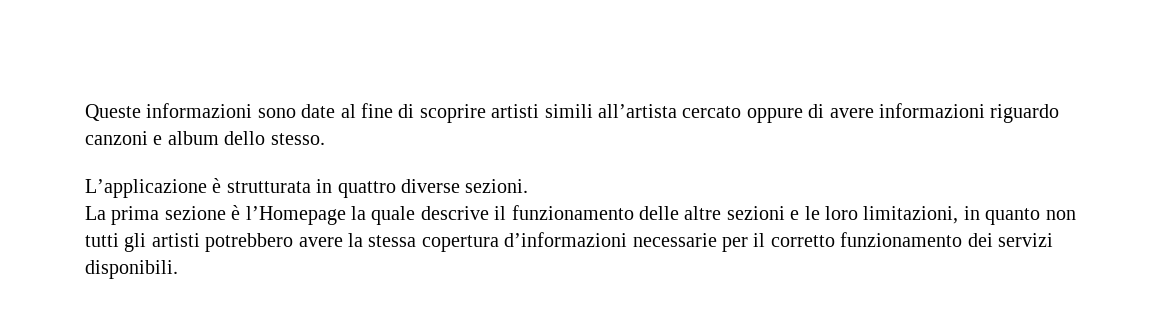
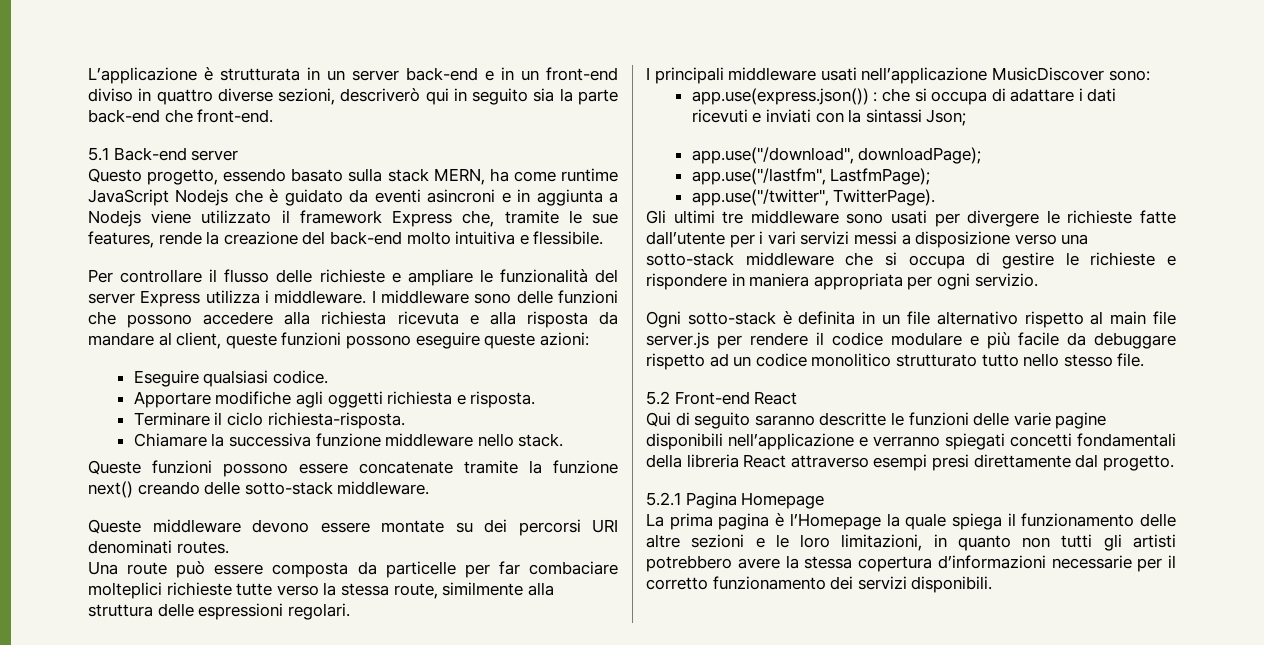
- Queste informazioni sono date al fine di scoprire artisti simili all’artista cercato oppure di avere informazioni riguardo canzoni e album dello stesso.
- L’applicazione è strutturata in quattro diverse sezioni.
+ L’applicazione è strutturata in un server back-end e in un front-end diviso in quattro diverse sezioni, descriverò qui in seguito sia la parte back-end che front-end.
+ 5.1 Back-end server
+ Questo progetto, essendo basato sulla stack MERN, ha come runtime JavaScript Nodejs che è guidato da eventi asincroni e in aggiunta a Nodejs viene utilizzato il framework Express che, tramite le sue features, rende la creazione del back-end molto intuitiva e flessibile.
+ Per controllare il flusso delle richieste e ampliare le funzionalità del server Express utilizza i middleware. I middleware sono delle funzioni che possono accedere alla richiesta ricevuta e alla risposta da mandare al client, queste funzioni possono eseguire queste azioni:
+ Eseguire qualsiasi codice.
+ Apportare modifiche agli oggetti richiesta e risposta.
+ Terminare il ciclo richiesta-risposta.
+ Chiamare la successiva funzione middleware nello stack.
+ Queste funzioni possono essere concatenate tramite la funzione next() creando delle sotto-stack middleware.
+ Queste middleware devono essere montate su dei percorsi URI denominati routes.
+ Una route può essere composta da particelle per far combaciare molteplici richieste tutte verso la stessa route, similmente alla struttura delle espressioni regolari.
+ I principali middleware usati nell’applicazione MusicDiscover sono:
+ app.use(express.json()) : che si occupa di adattare i dati ricevuti e inviati con la sintassi Json;
+ app.use("/download", downloadPage);
+ app.use("/lastfm", LastfmPage);
+ app.use("/twitter", TwitterPage).
+ Gli ultimi tre middleware sono usati per divergere le richieste fatte dall’utente per i vari servizi messi a disposizione verso una sotto-stack middleware che si occupa di gestire le richieste e rispondere in maniera appropriata per ogni servizio.
+ Ogni sotto-stack è definita in un file alternativo rispetto al main file server.js per rendere il codice modulare e più facile da debuggare rispetto ad un codice monolitico strutturato tutto nello stesso file.
+ 5.2 Front-end React
+ Qui di seguito saranno descritte le funzioni delle varie pagine disponibili nell’applicazione e verranno spiegati concetti fondamentali della libreria React attraverso esempi presi direttamente dal progetto.
+ 5.2.1 Pagina Homepage
- La prima sezione è l’Homepage la quale descrive il funzionamento delle altre sezioni e le loro limitazioni, in quanto non tutti gli artisti potrebbero avere la stessa copertura d’informazioni necessarie per il corretto funzionamento dei servizi disponibili.
+ La prima pagina è l’Homepage la quale spiega il funzionamento delle altre sezioni e le loro limitazioni, in quanto non tutti gli artisti potrebbero avere la stessa copertura d’informazioni necessarie per il corretto funzionamento dei servizi disponibili.

